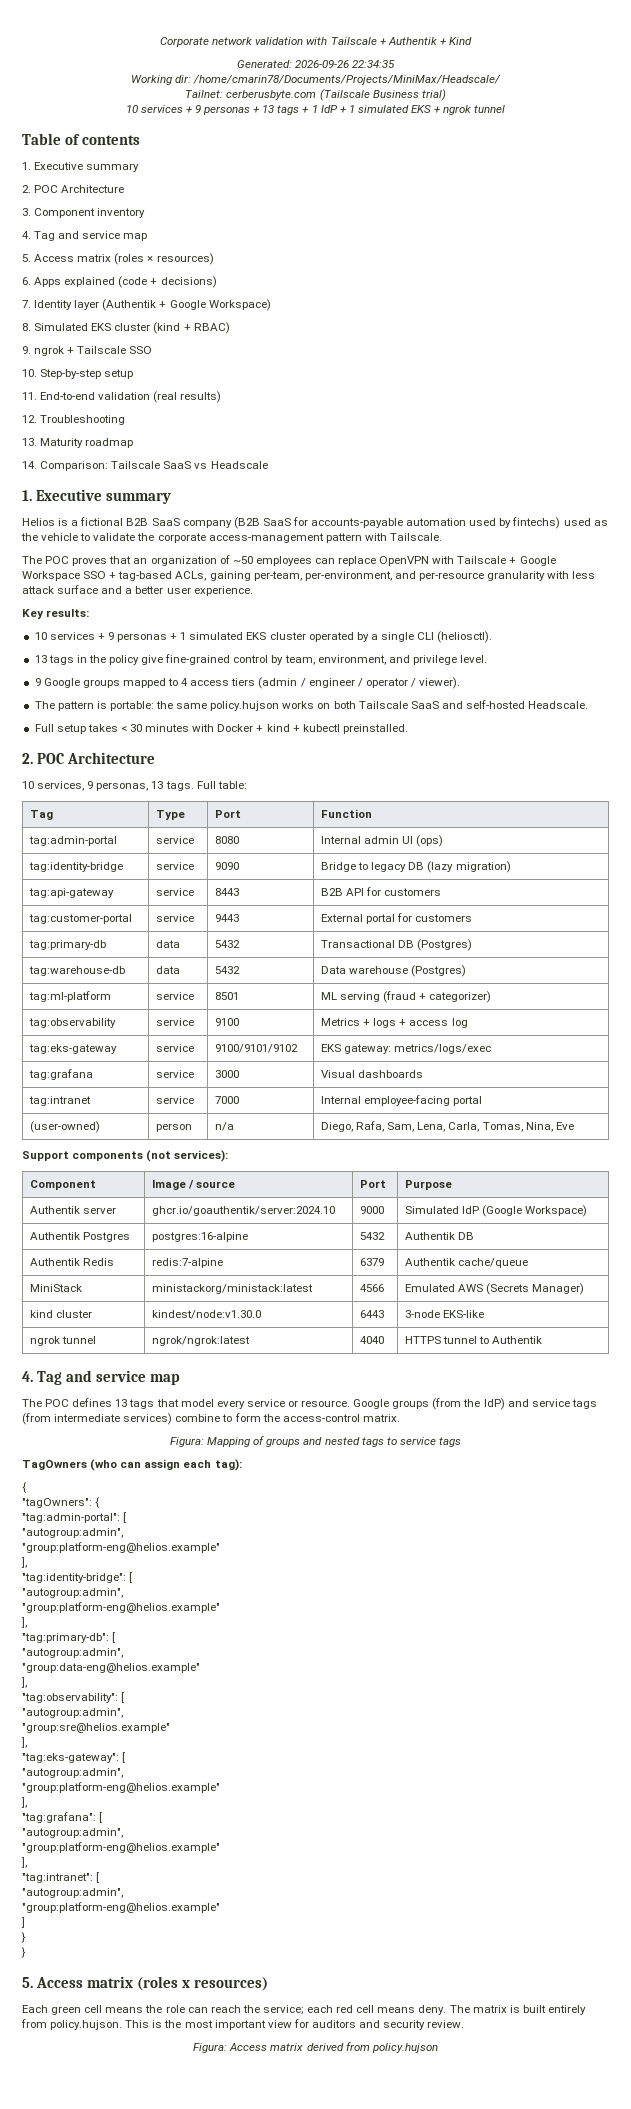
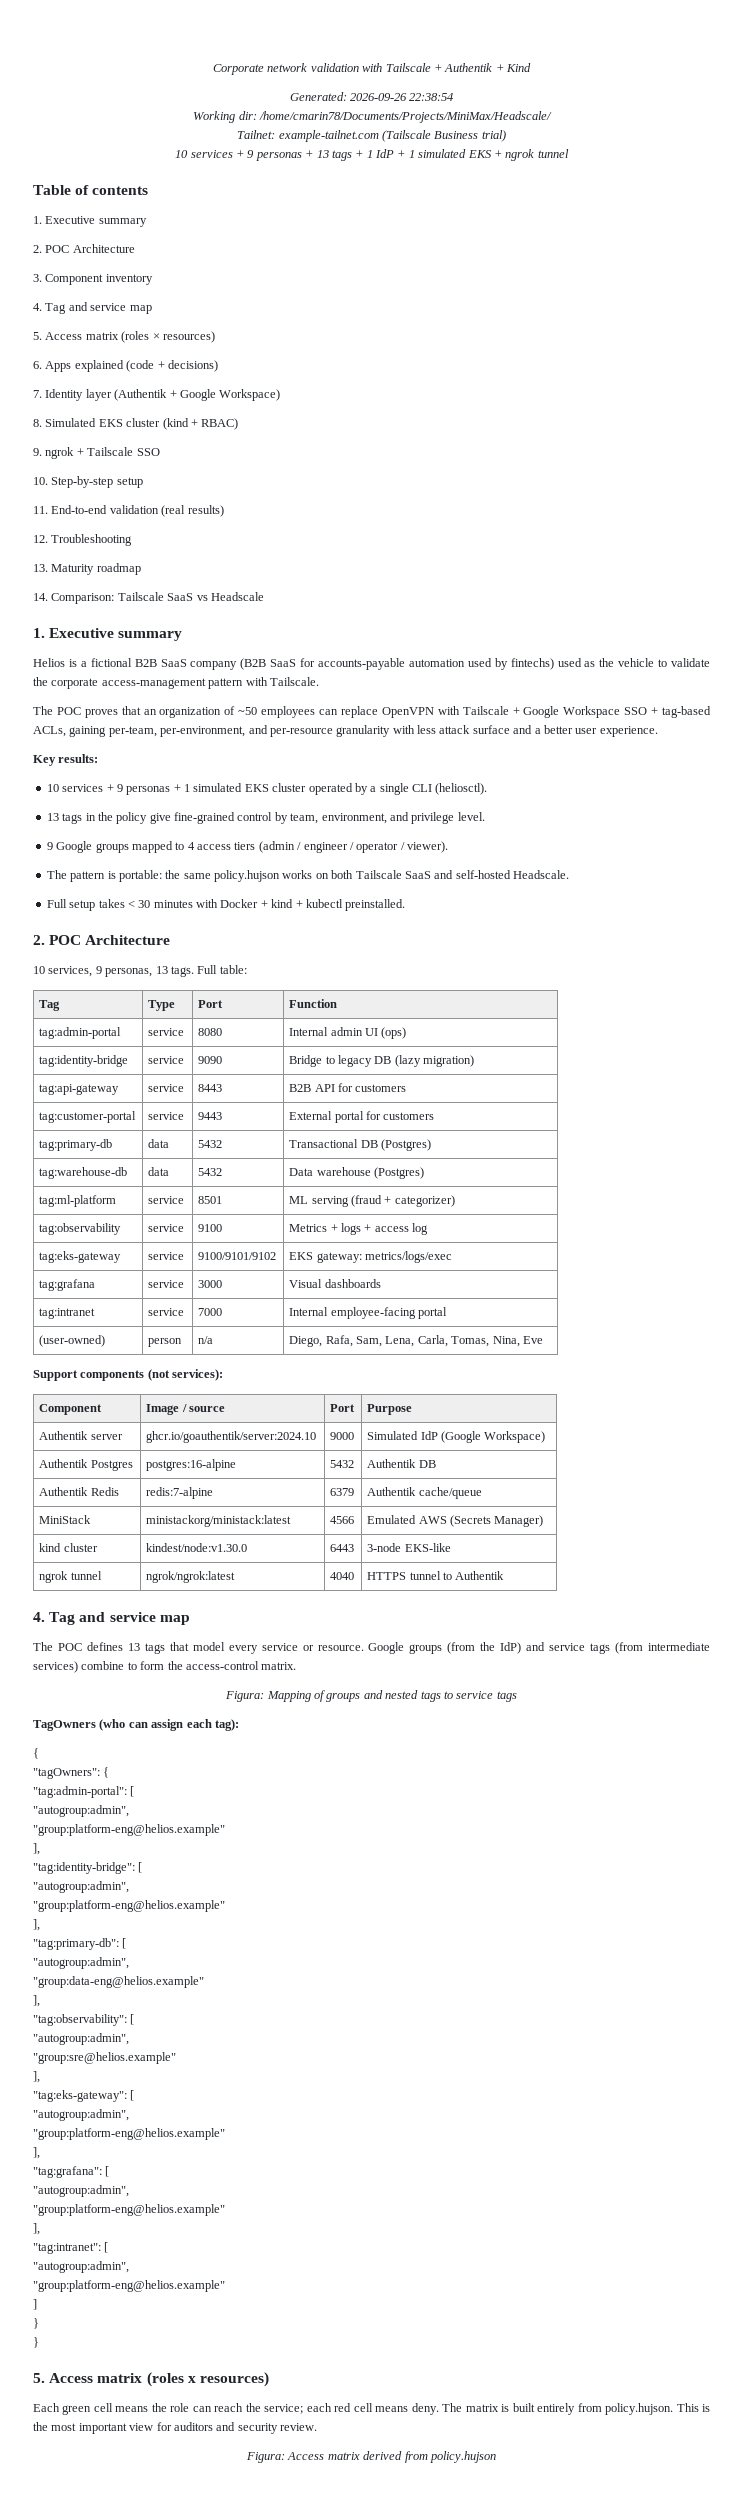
- Generated: 2026-09-26 22:34:35
+ Generated: 2026-09-26 22:38:54
- Tailnet: cerberusbyte.com (Tailscale Business trial)
+ Tailnet: example-tailnet.com (Tailscale Business trial)

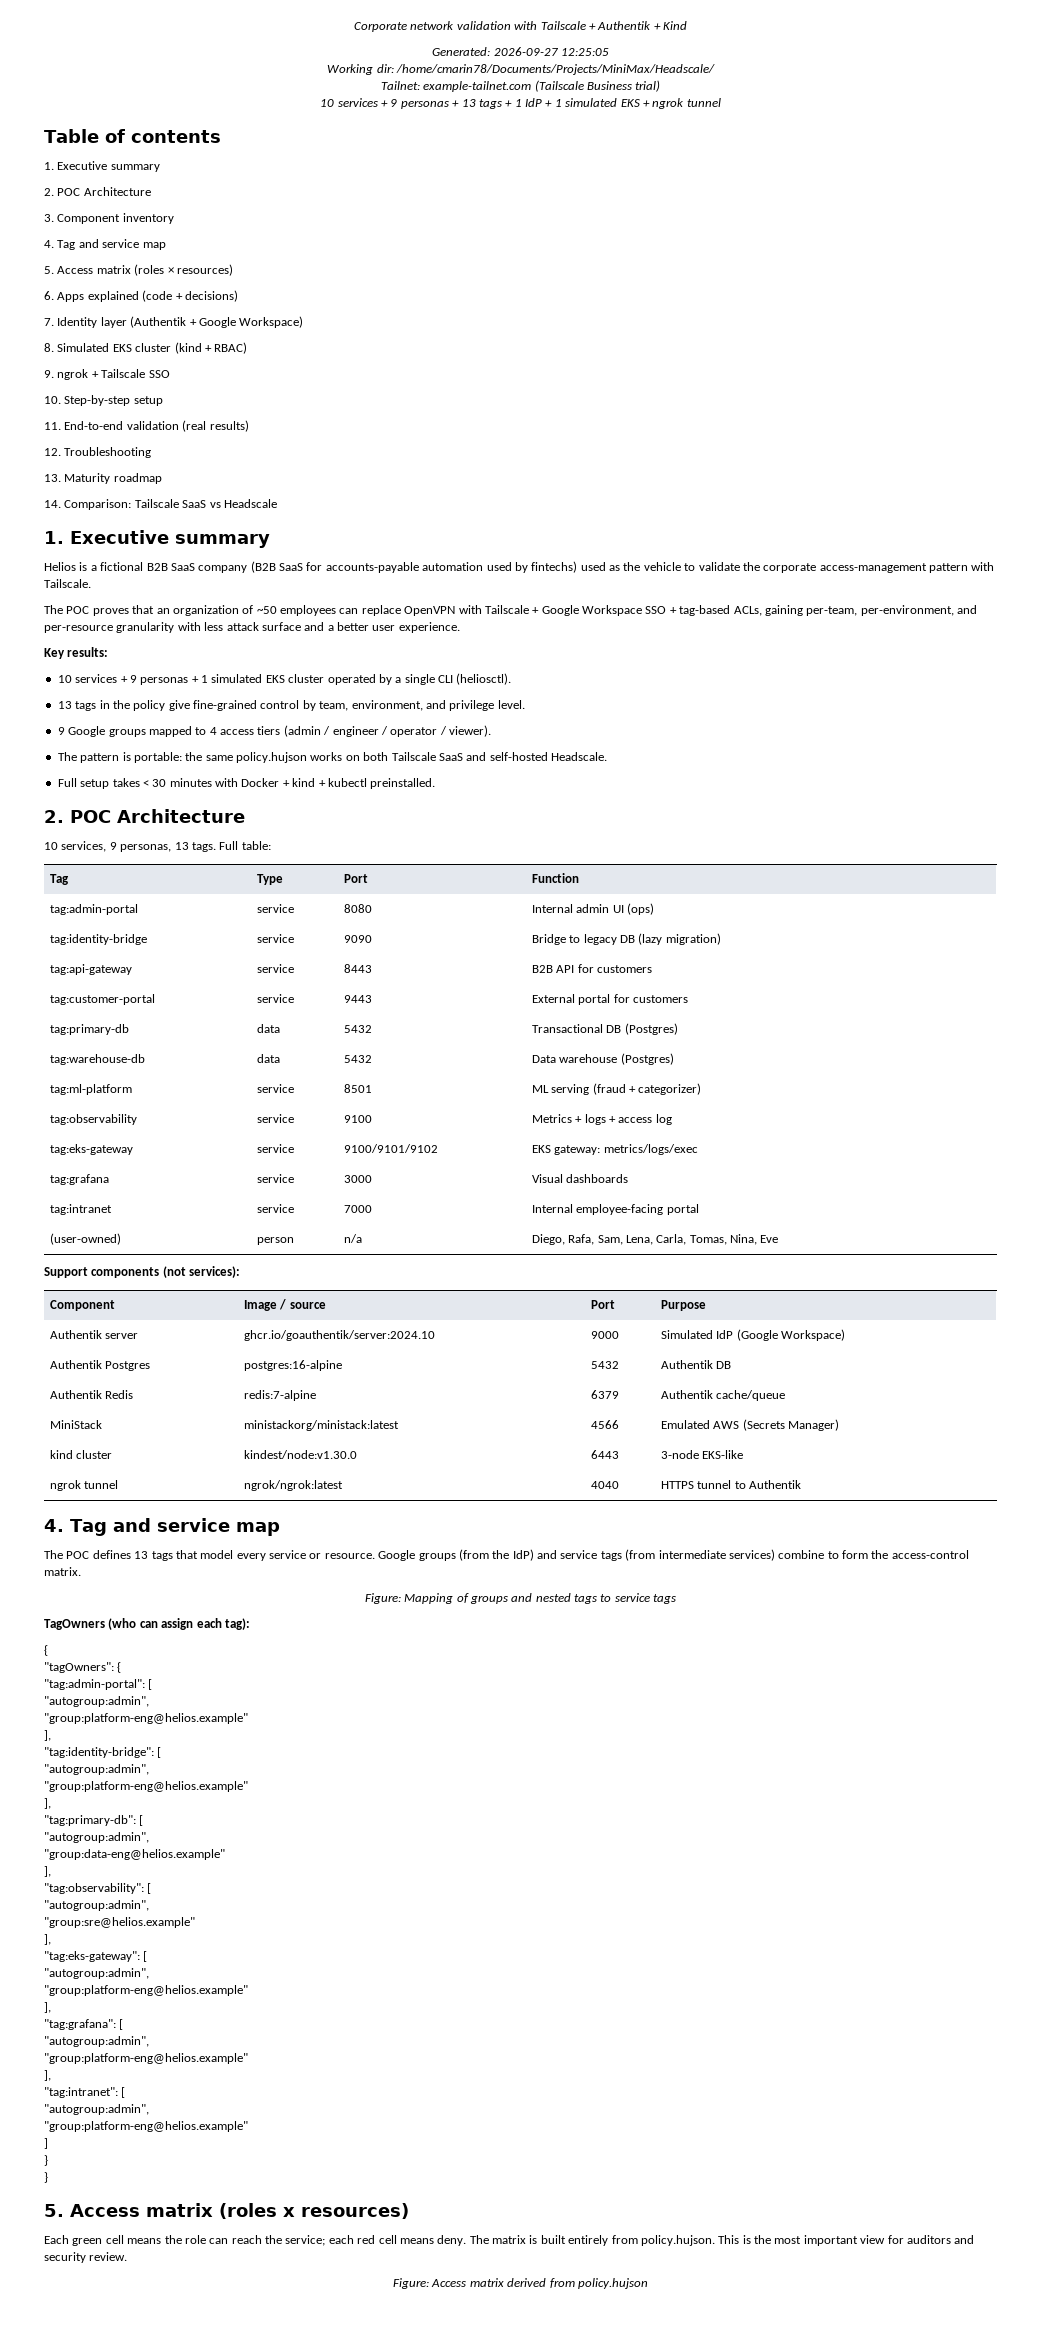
- Generated: 2026-09-26 22:38:54
+ Generated: 2026-09-27 12:25:05
- Figura: Mapping of groups and nested tags to service tags
+ Figure: Mapping of groups and nested tags to service tags
- Figura: Access matrix derived from policy.hujson
+ Figure: Access matrix derived from policy.hujson

